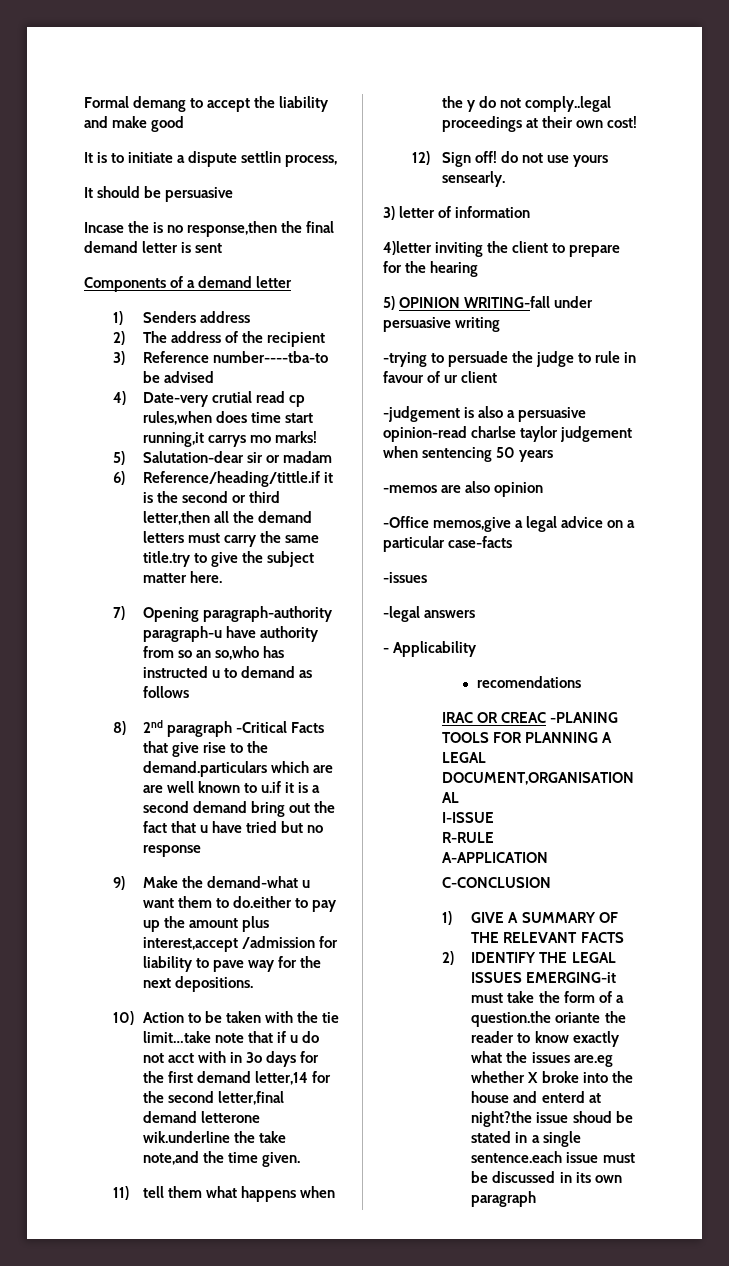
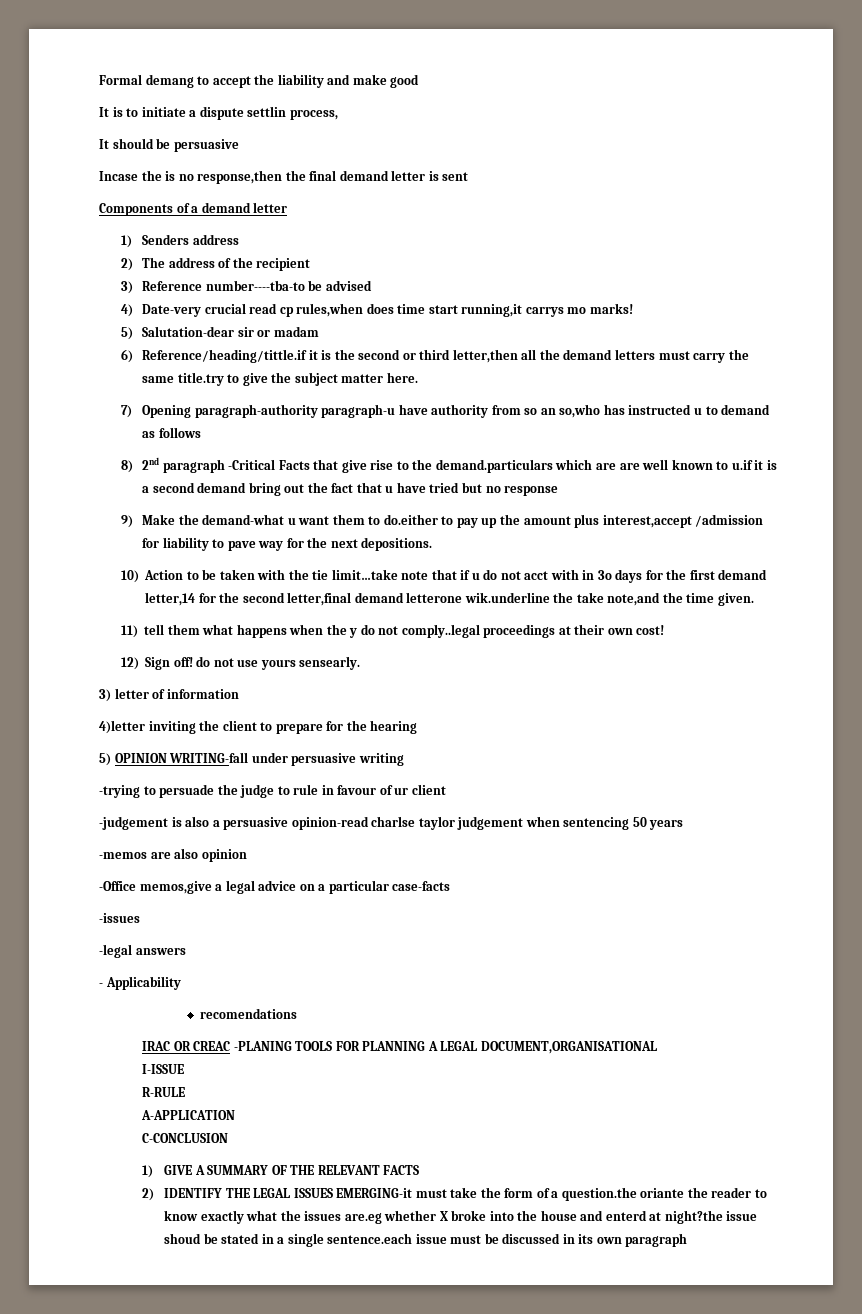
- 4) Date-very crutial read cp rules,when does time start running,it carrys mo marks!
+ 4) Date-very crucial read cp rules,when does time start running,it carrys mo marks!

